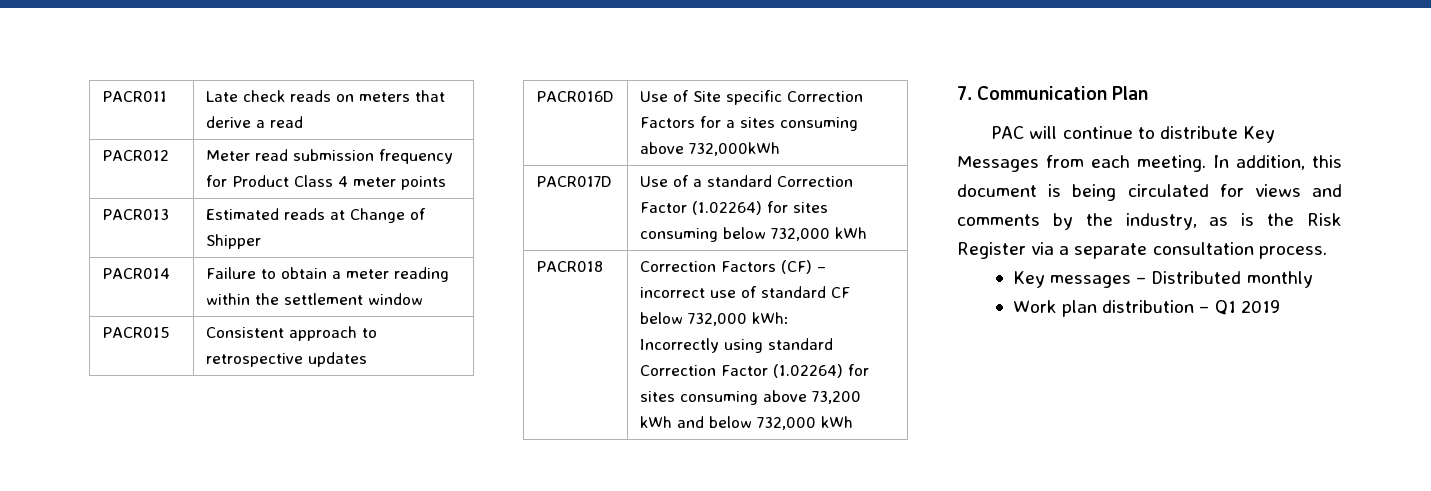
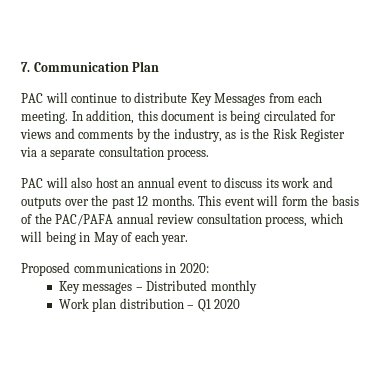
- PACR011 | Late check reads on meters that derive a read
- PACR012 | Meter read submission frequency for Product Class 4 meter points
- PACR013 | Estimated reads at Change of Shipper
- PACR014 | Failure to obtain a meter reading within the settlement window
- PACR015 | Consistent approach to retrospective updates
- PACR016D | Use of Site specific Correction Factors for a sites consuming above 732,000kWh
- PACR017D | Use of a standard Correction Factor (1.02264) for sites consuming below 732,000 kWh
- PACR018 | Correction Factors (CF) – incorrect use of standard CF below 732,000 kWh:
- Incorrectly using standard Correction Factor (1.02264) for sites consuming above 73,200 kWh and below 732,000 kWh
+ PAC will also host an annual event to discuss its work and outputs over the past 12 months. This event will form the basis of the PAC/PAFA annual review consultation process, which will being in May of each year.
+ Proposed communications in 2020:
- Work plan distribution – Q1 2019
+ Work plan distribution – Q1 2020

